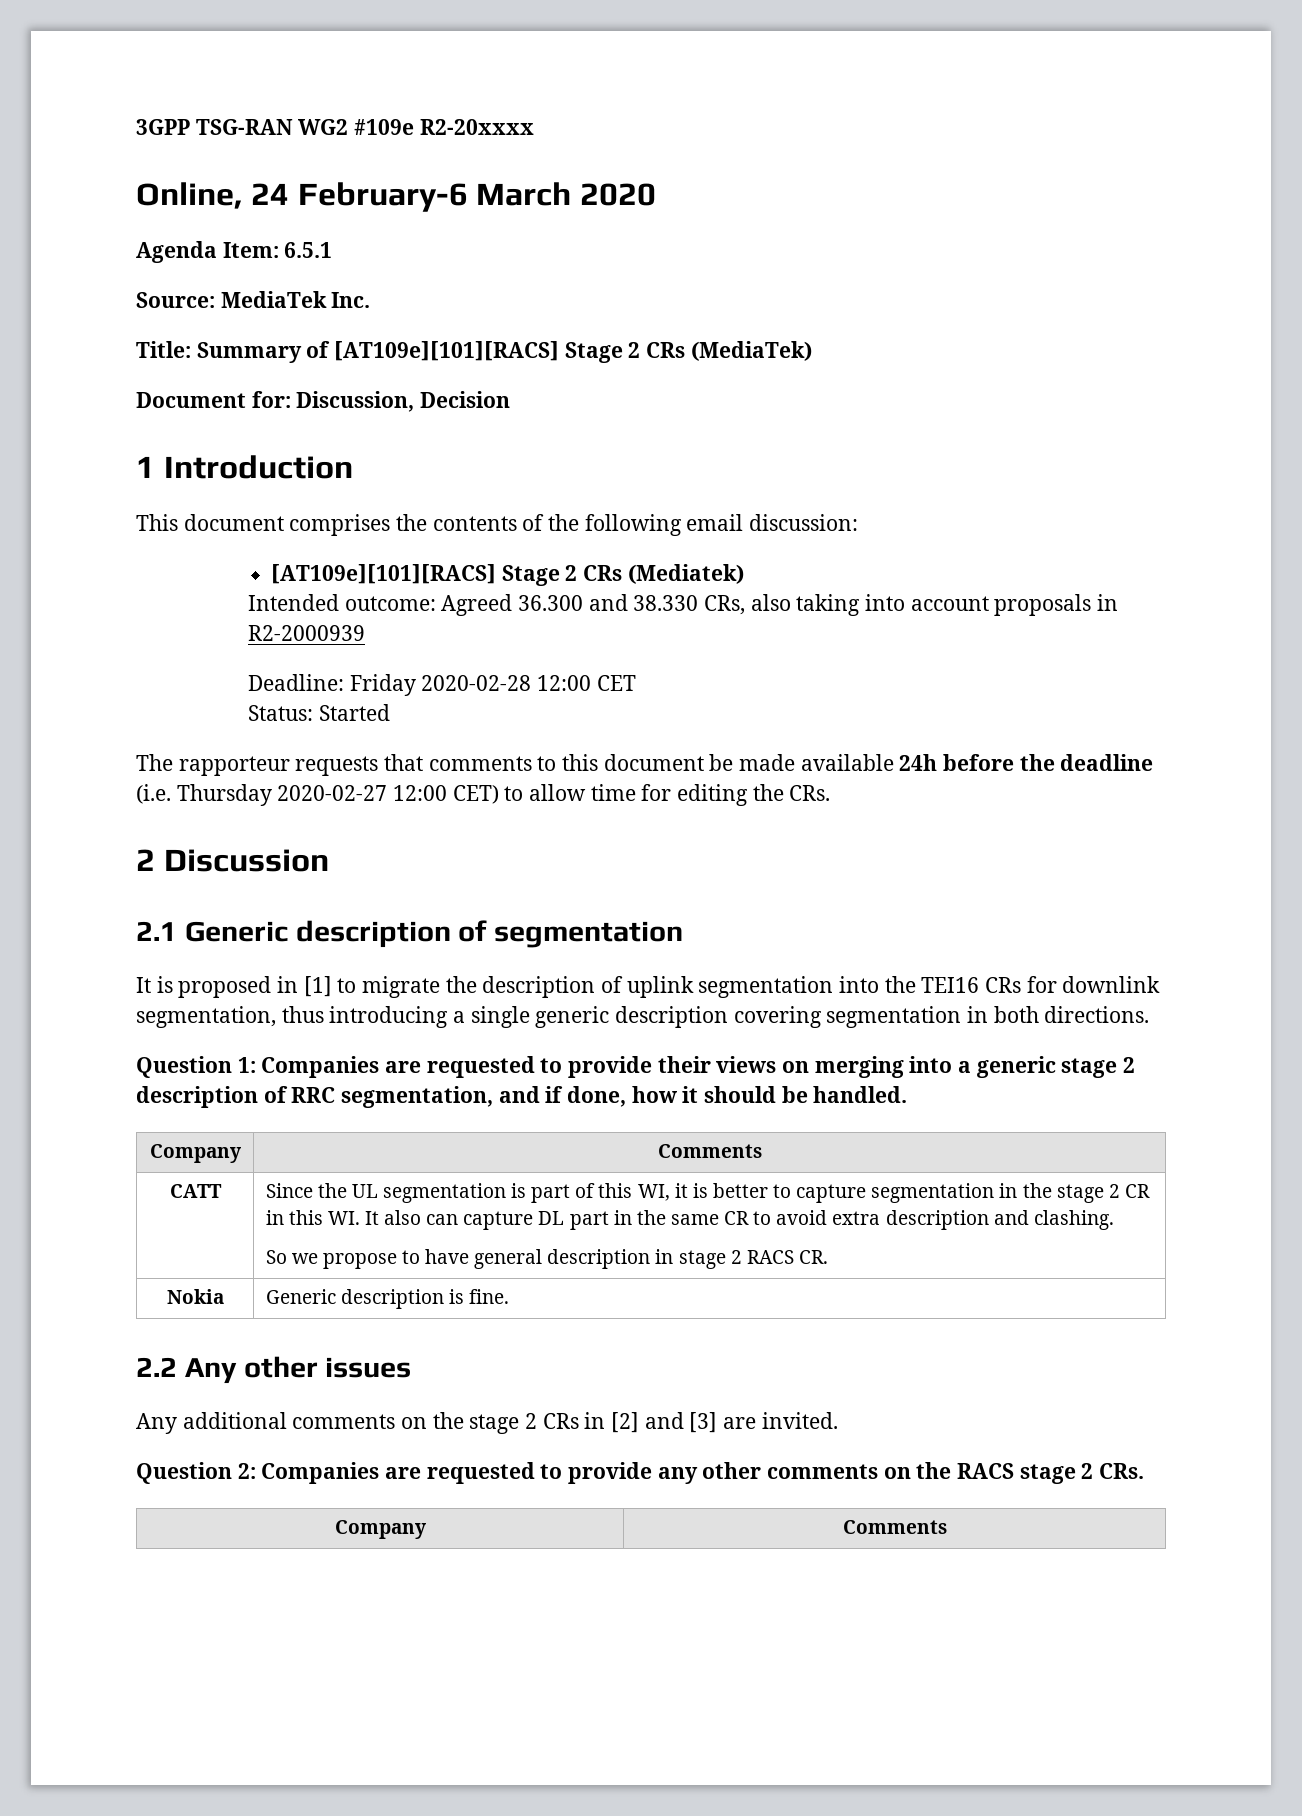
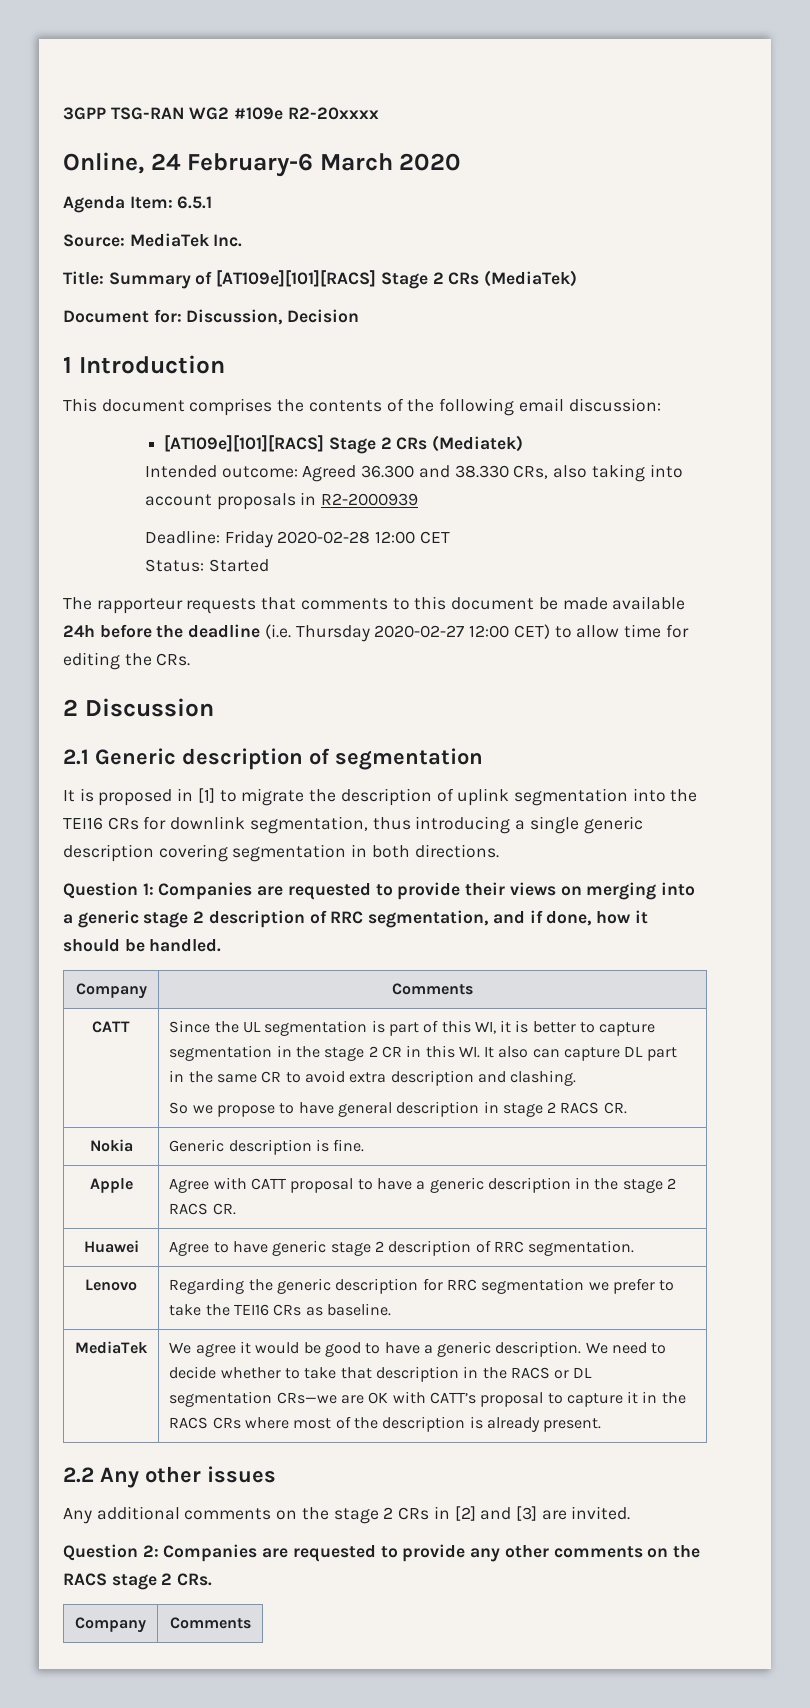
+ Apple | Agree with CATT proposal to have a generic description in the stage 2 RACS CR.
+ Huawei | Agree to have generic stage 2 description of RRC segmentation.
+ Lenovo | Regarding the generic description for RRC segmentation we prefer to take the TEI16 CRs as baseline.
+ MediaTek | We agree it would be good to have a generic description. We need to decide whether to take that description in the RACS or DL segmentation CRs—we are OK with CATT’s proposal to capture it in the RACS CRs where most of the description is already present.

